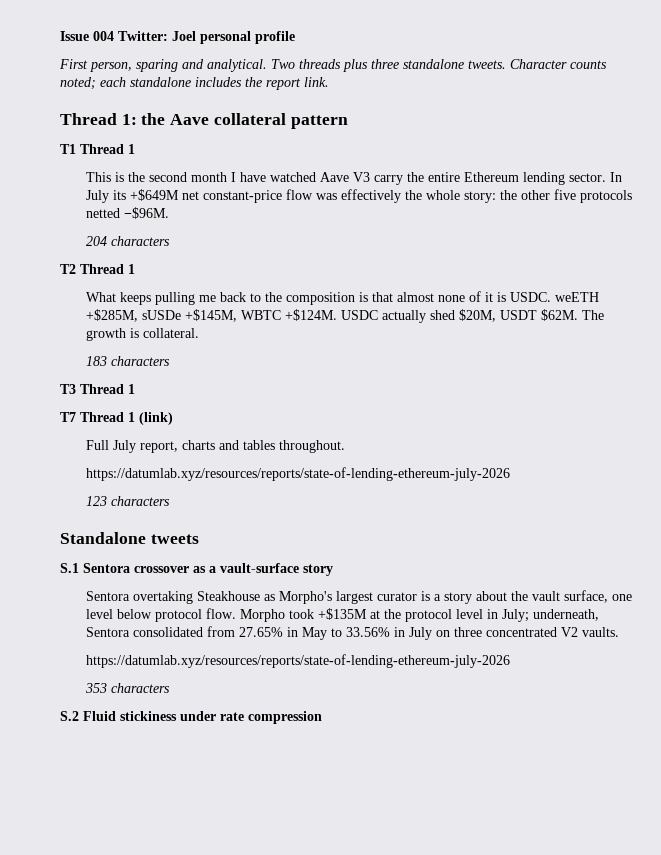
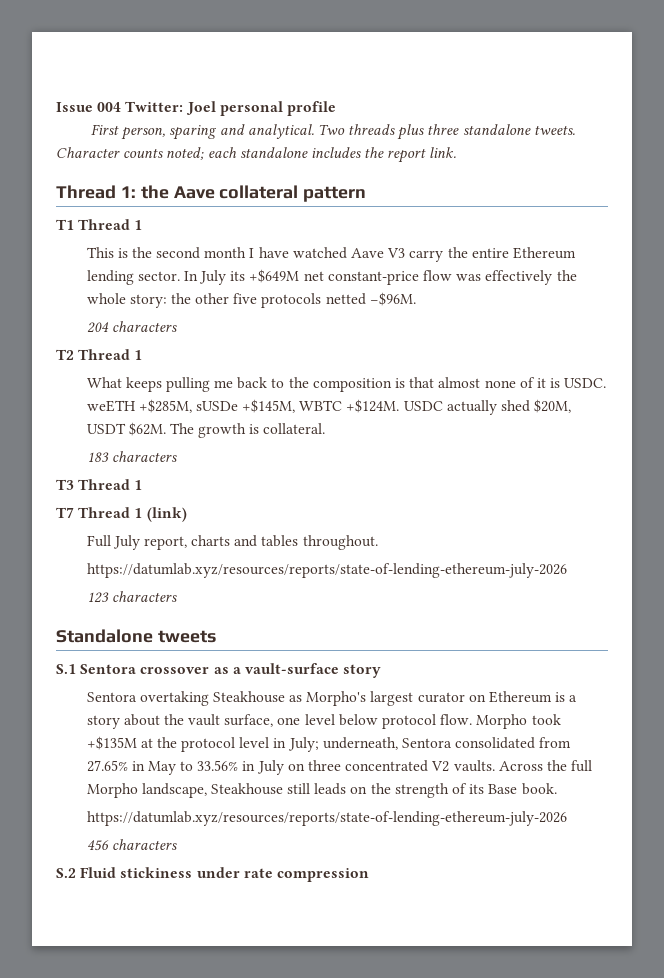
- Sentora overtaking Steakhouse as Morpho's largest curator is a story about the vault surface, one level below protocol flow.
+ Sentora overtaking Steakhouse as Morpho's largest curator on Ethereum is a story about the vault surface, one level below protocol flow.
- Morpho took +$135M at the protocol level in July; underneath, Sentora consolidated from 27.65% in May to 33.56% in July on three concentrated V2 vaults.
+ Morpho took +$135M at the protocol level in July; underneath, Sentora consolidated from 27.65% in May to 33.56% in July on three concentrated V2 vaults. Across the full Morpho landscape, Steakhouse still leads on the strength of its Base book.
  https://datumlab.xyz/resources/reports/state-of-lending-ethereum-july-2026
- 353 characters
+ 456 characters

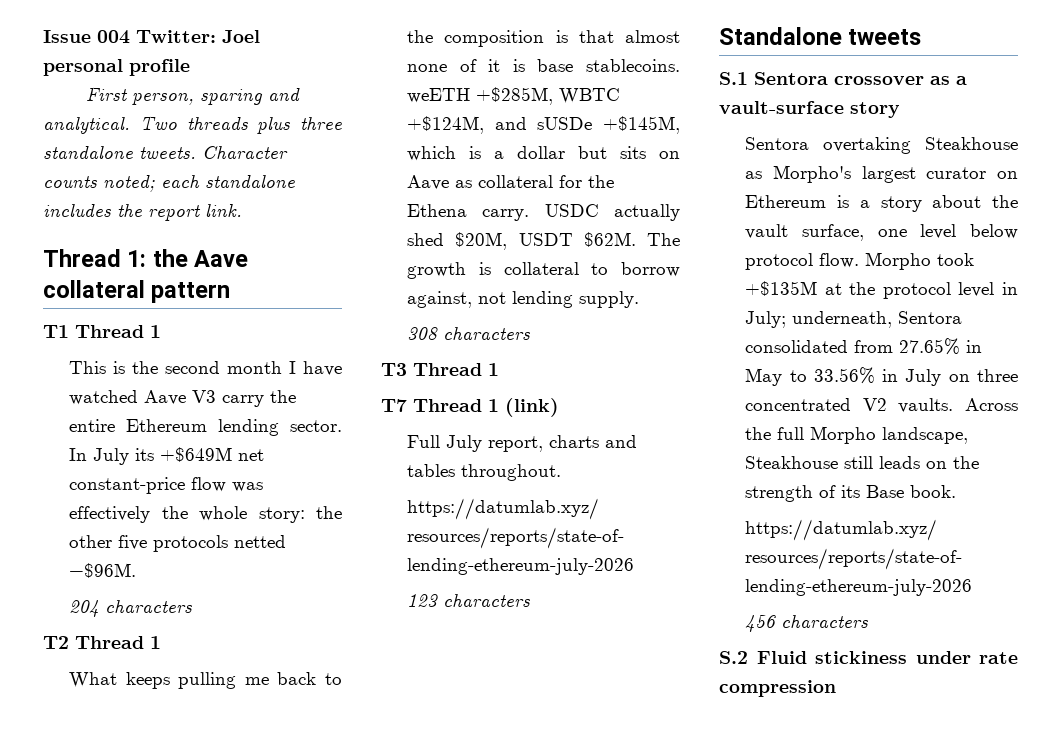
- What keeps pulling me back to the composition is that almost none of it is USDC. weETH +$285M, sUSDe +$145M, WBTC +$124M.
+ What keeps pulling me back to the composition is that almost none of it is base stablecoins. weETH +$285M, WBTC +$124M, and sUSDe +$145M, which is a dollar but sits on Aave as collateral for the Ethena carry.
- The growth is collateral.
- 183 characters
+ The growth is collateral to borrow against, not lending supply.
+ 308 characters

